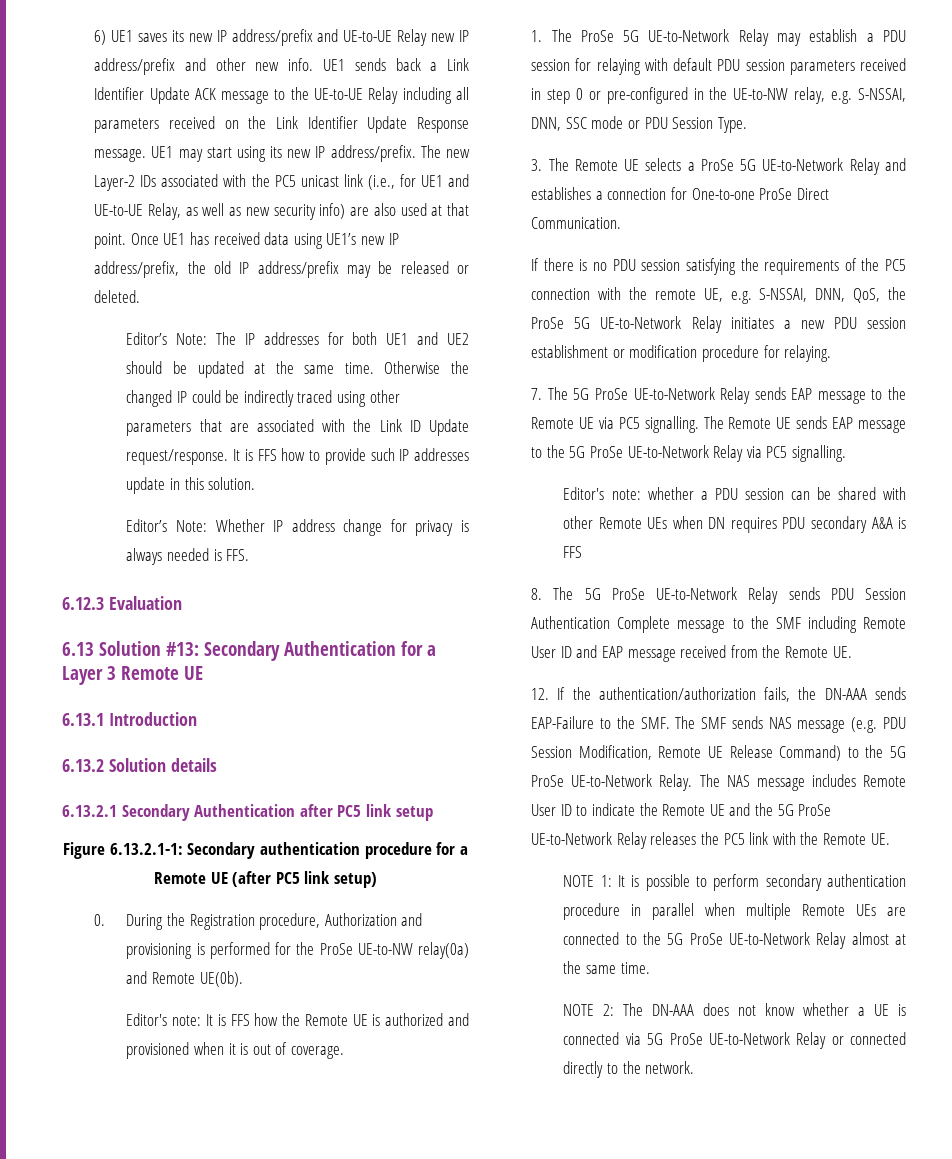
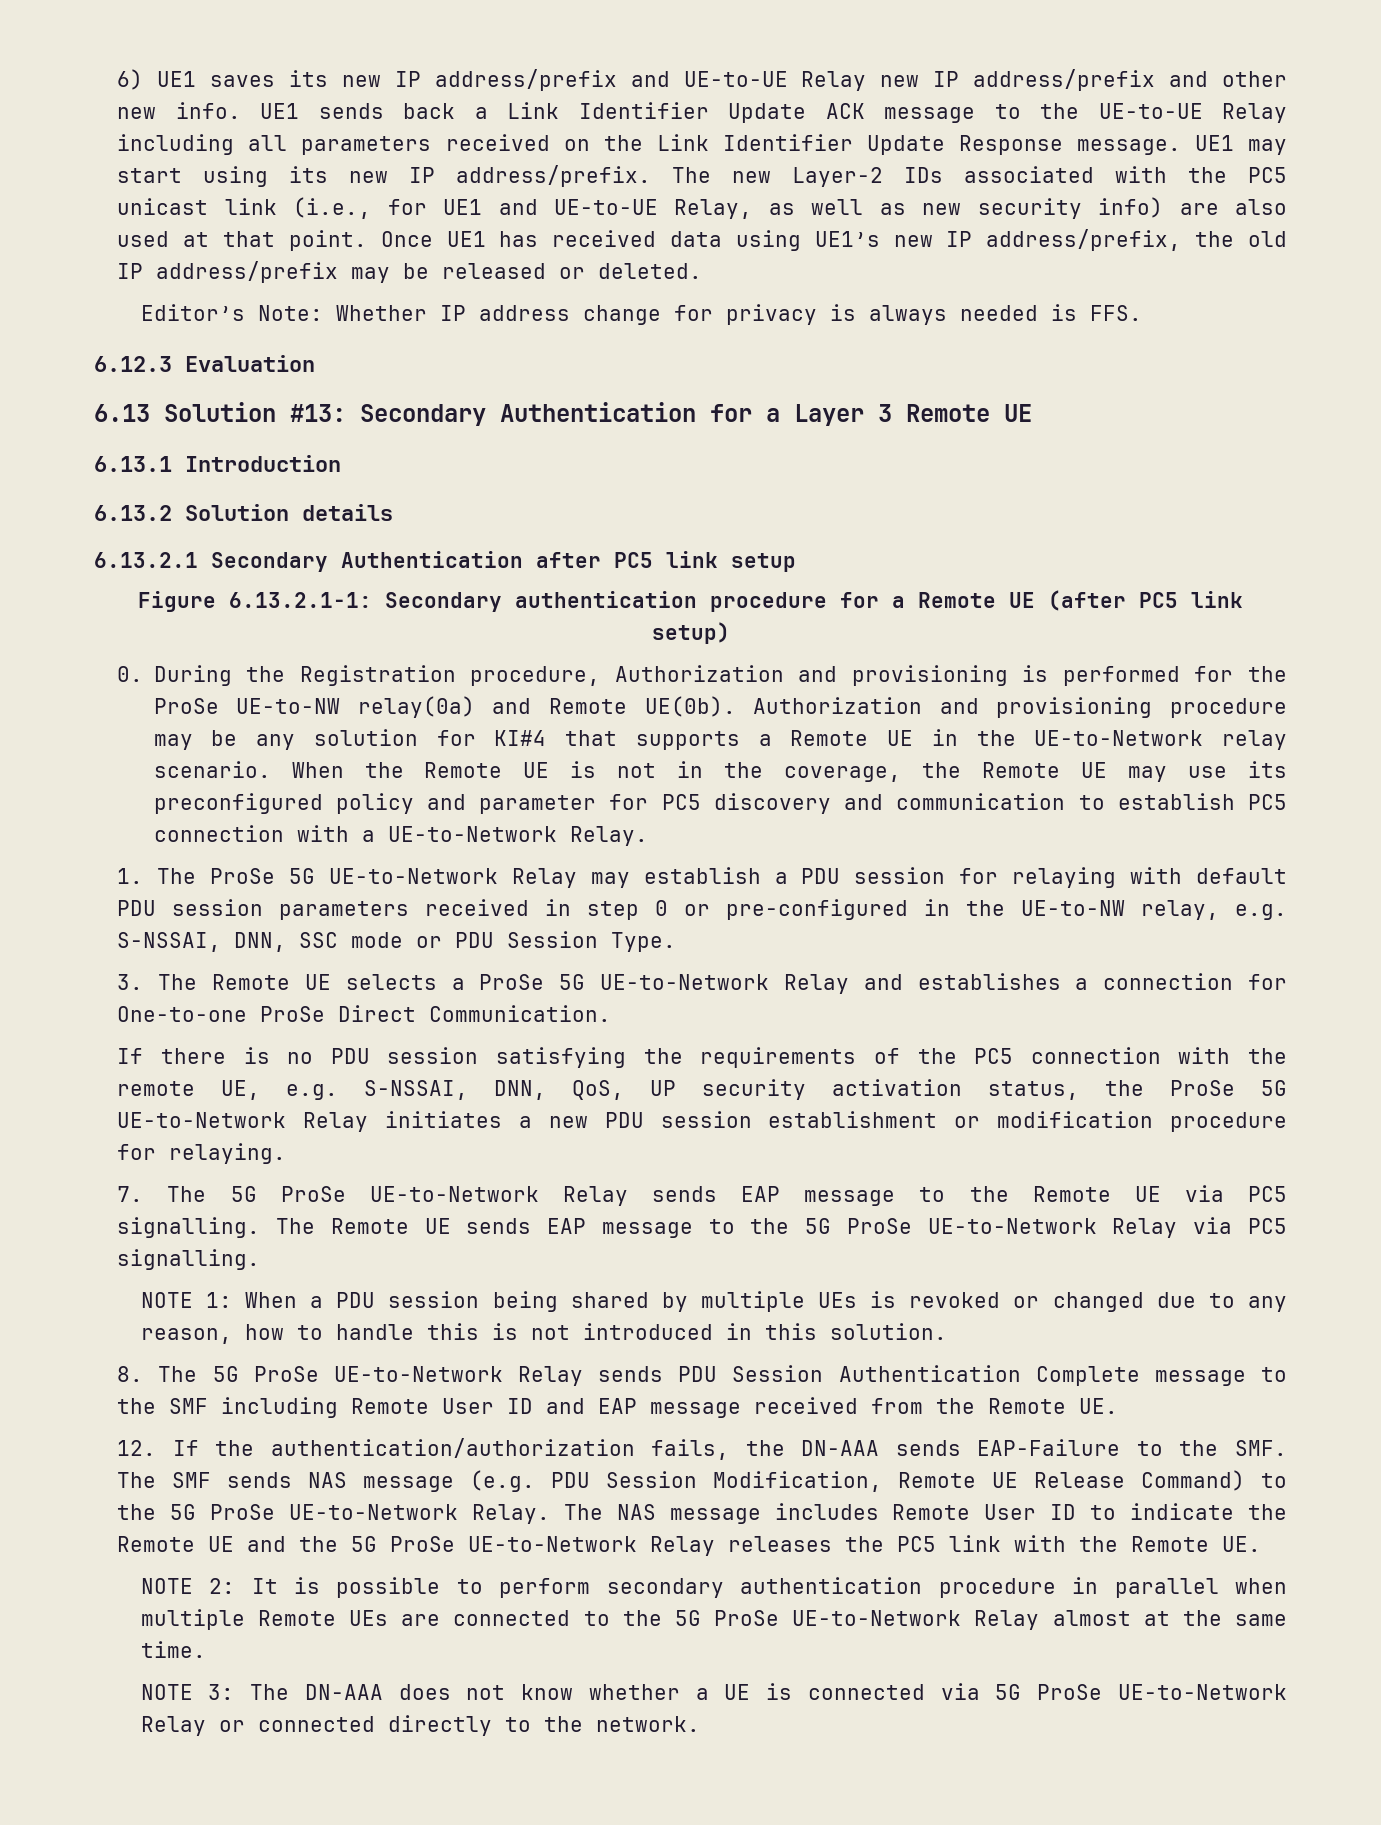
- Editor’s Note: The IP addresses for both UE1 and UE2 should be updated at the same time. Otherwise the changed IP could be indirectly traced using other parameters that are associated with the Link ID Update request/response. It is FFS how to provide such IP addresses update in this solution.
- 0. During the Registration procedure, Authorization and provisioning is performed for the ProSe UE-to-NW relay(0a) and Remote UE(0b).
- Editor's note: It is FFS how the Remote UE is authorized and provisioned when it is out of coverage.
+ 0. During the Registration procedure, Authorization and provisioning is performed for the ProSe UE-to-NW relay(0a) and Remote UE(0b). Authorization and provisioning procedure may be any solution for KI#4 that supports a Remote UE in the UE-to-Network relay scenario. When the Remote UE is not in the coverage, the Remote UE may use its preconfigured policy and parameter for PC5 discovery and communication to establish PC5 connection with a UE-to-Network Relay.
- If there is no PDU session satisfying the requirements of the PC5 connection with the remote UE, e.g. S-NSSAI, DNN, QoS, the ProSe 5G UE-to-Network Relay initiates a new PDU session establishment or modification procedure for relaying.
+ If there is no PDU session satisfying the requirements of the PC5 connection with the remote UE, e.g. S-NSSAI, DNN, QoS, UP security activation status, the ProSe 5G UE-to-Network Relay initiates a new PDU session establishment or modification procedure for relaying.
- Editor's note: whether a PDU session can be shared with other Remote UEs when DN requires PDU secondary A&A is FFS
+ NOTE 1: When a PDU session being shared by multiple UEs is revoked or changed due to any reason, how to handle this is not introduced in this solution.
- NOTE 1: It is possible to perform secondary authentication procedure in parallel when multiple Remote UEs are connected to the 5G ProSe UE-to-Network Relay almost at the same time.
+ NOTE 2: It is possible to perform secondary authentication procedure in parallel when multiple Remote UEs are connected to the 5G ProSe UE-to-Network Relay almost at the same time.
- NOTE 2: The DN-AAA does not know whether a UE is connected via 5G ProSe UE-to-Network Relay or connected directly to the network.
+ NOTE 3: The DN-AAA does not know whether a UE is connected via 5G ProSe UE-to-Network Relay or connected directly to the network.

